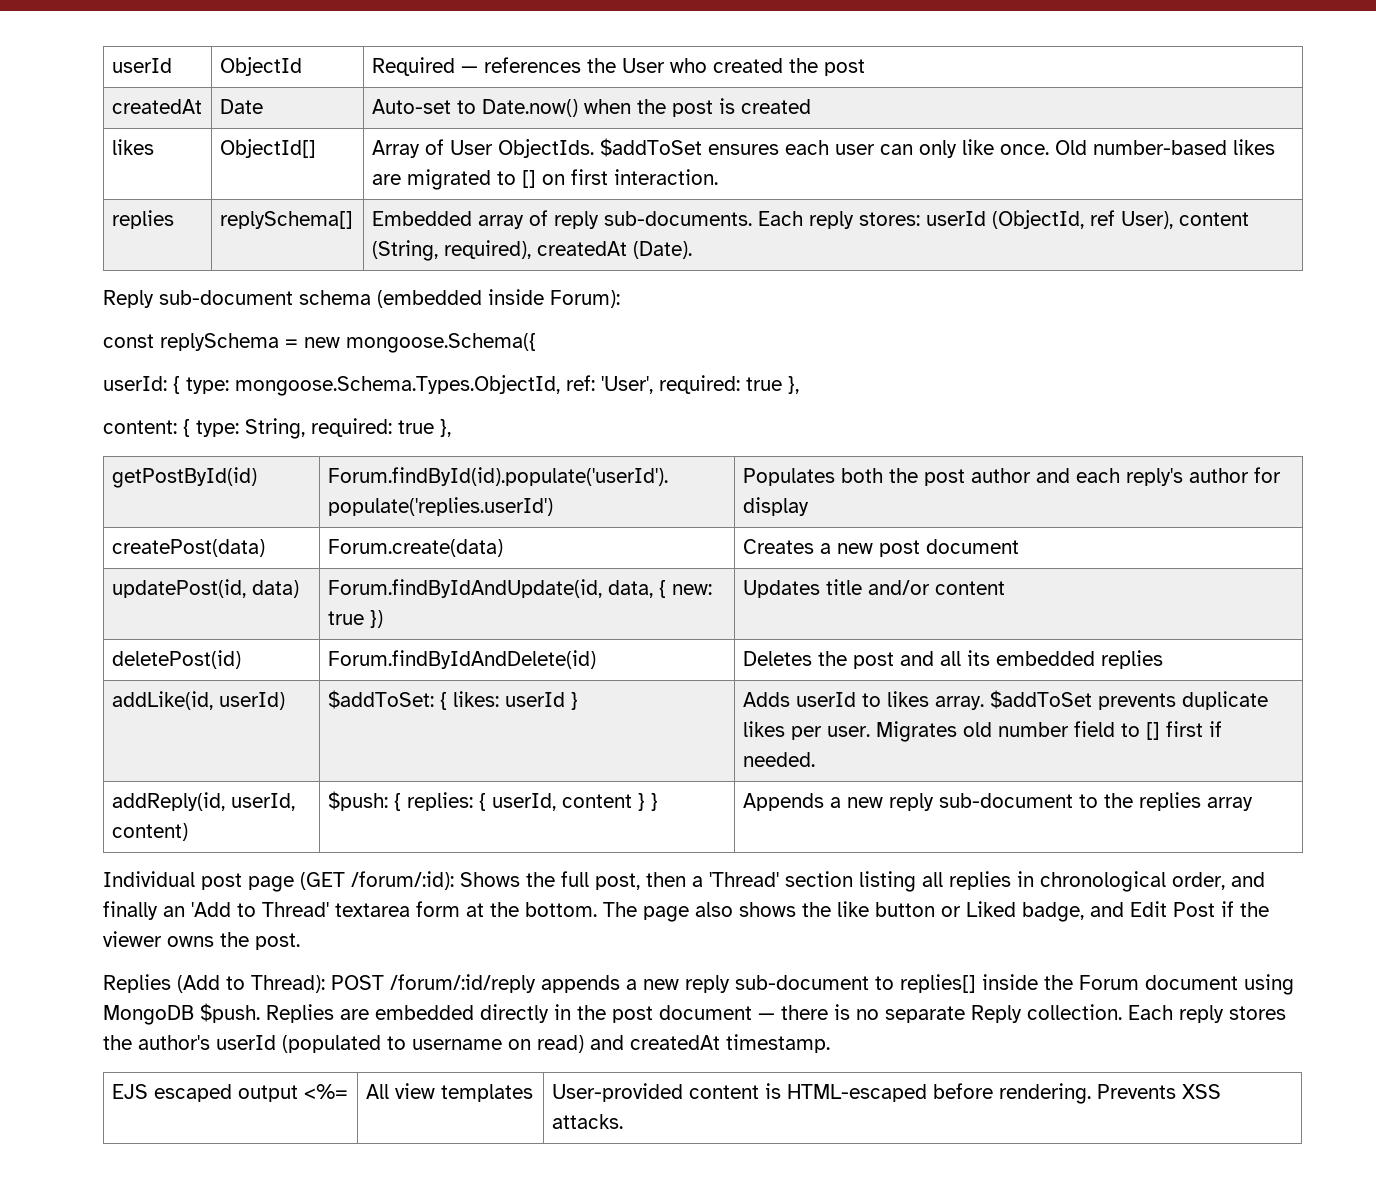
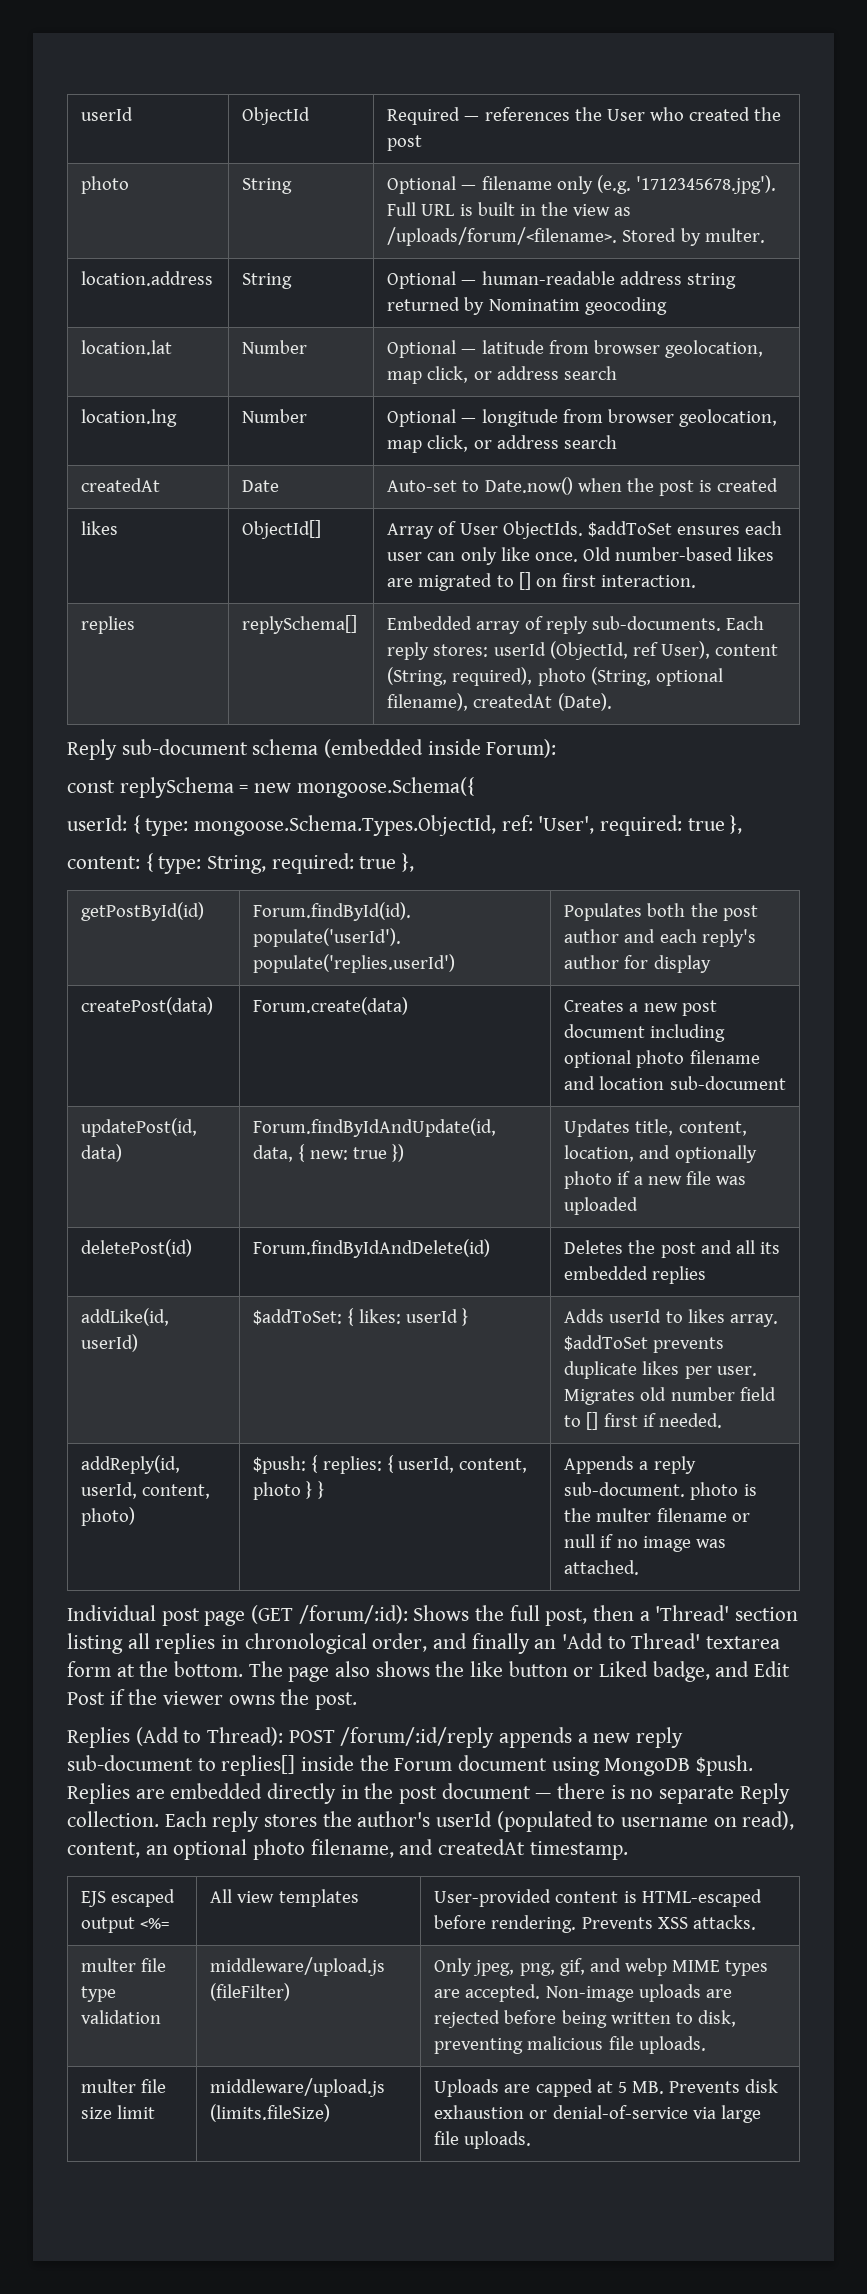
+ photo | String | Optional — filename only (e.g. '1712345678.jpg'). Full URL is built in the view as /uploads/forum/<filename>. Stored by multer.
+ location.address | String | Optional — human-readable address string returned by Nominatim geocoding
+ location.lat | Number | Optional — latitude from browser geolocation, map click, or address search
+ location.lng | Number | Optional — longitude from browser geolocation, map click, or address search
- replies | replySchema[] | Embedded array of reply sub-documents. Each reply stores: userId (ObjectId, ref User), content (String, required), createdAt (Date).
+ replies | replySchema[] | Embedded array of reply sub-documents. Each reply stores: userId (ObjectId, ref User), content (String, required), photo (String, optional filename), createdAt (Date).
- createPost(data) | Forum.create(data) | Creates a new post document
+ createPost(data) | Forum.create(data) | Creates a new post document including optional photo filename and location sub-document
- updatePost(id, data) | Forum.findByIdAndUpdate(id, data, { new: true }) | Updates title and/or content
+ updatePost(id, data) | Forum.findByIdAndUpdate(id, data, { new: true }) | Updates title, content, location, and optionally photo if a new file was uploaded
- addReply(id, userId, content) | $push: { replies: { userId, content } } | Appends a new reply sub-document to the replies array
+ addReply(id, userId, content, photo) | $push: { replies: { userId, content, photo } } | Appends a reply sub-document. photo is the multer filename or null if no image was attached.
- Each reply stores the author's userId (populated to username on read) and createdAt timestamp.
+ Each reply stores the author's userId (populated to username on read), content, an optional photo filename, and createdAt timestamp.
+ multer file type validation | middleware/upload.js (fileFilter) | Only jpeg, png, gif, and webp MIME types are accepted. Non-image uploads are rejected before being written to disk, preventing malicious file uploads.
+ multer file size limit | middleware/upload.js (limits.fileSize) | Uploads are capped at 5 MB. Prevents disk exhaustion or denial-of-service via large file uploads.

